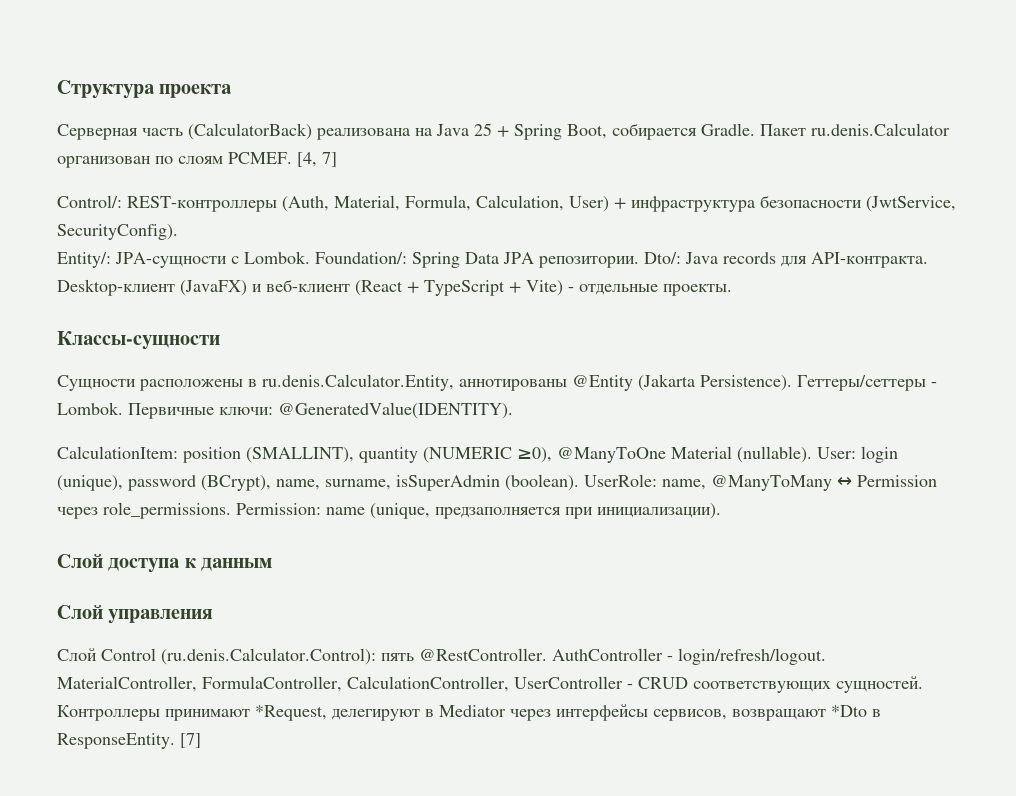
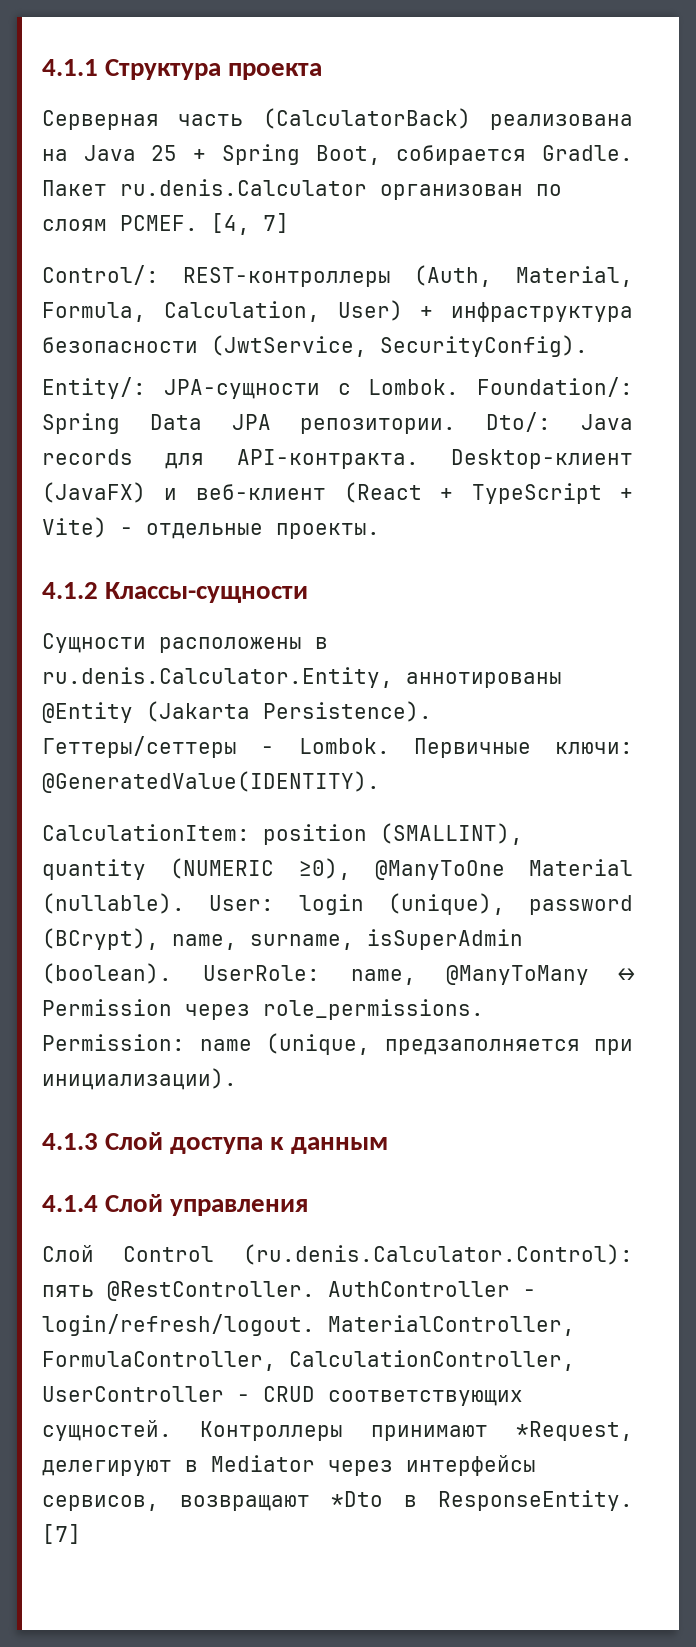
- Структура проекта
+ 4.1.1 Структура проекта
- Классы-сущности
+ 4.1.2 Классы-сущности
- Слой доступа к данным
+ 4.1.3 Слой доступа к данным
- Слой управления
+ 4.1.4 Слой управления

